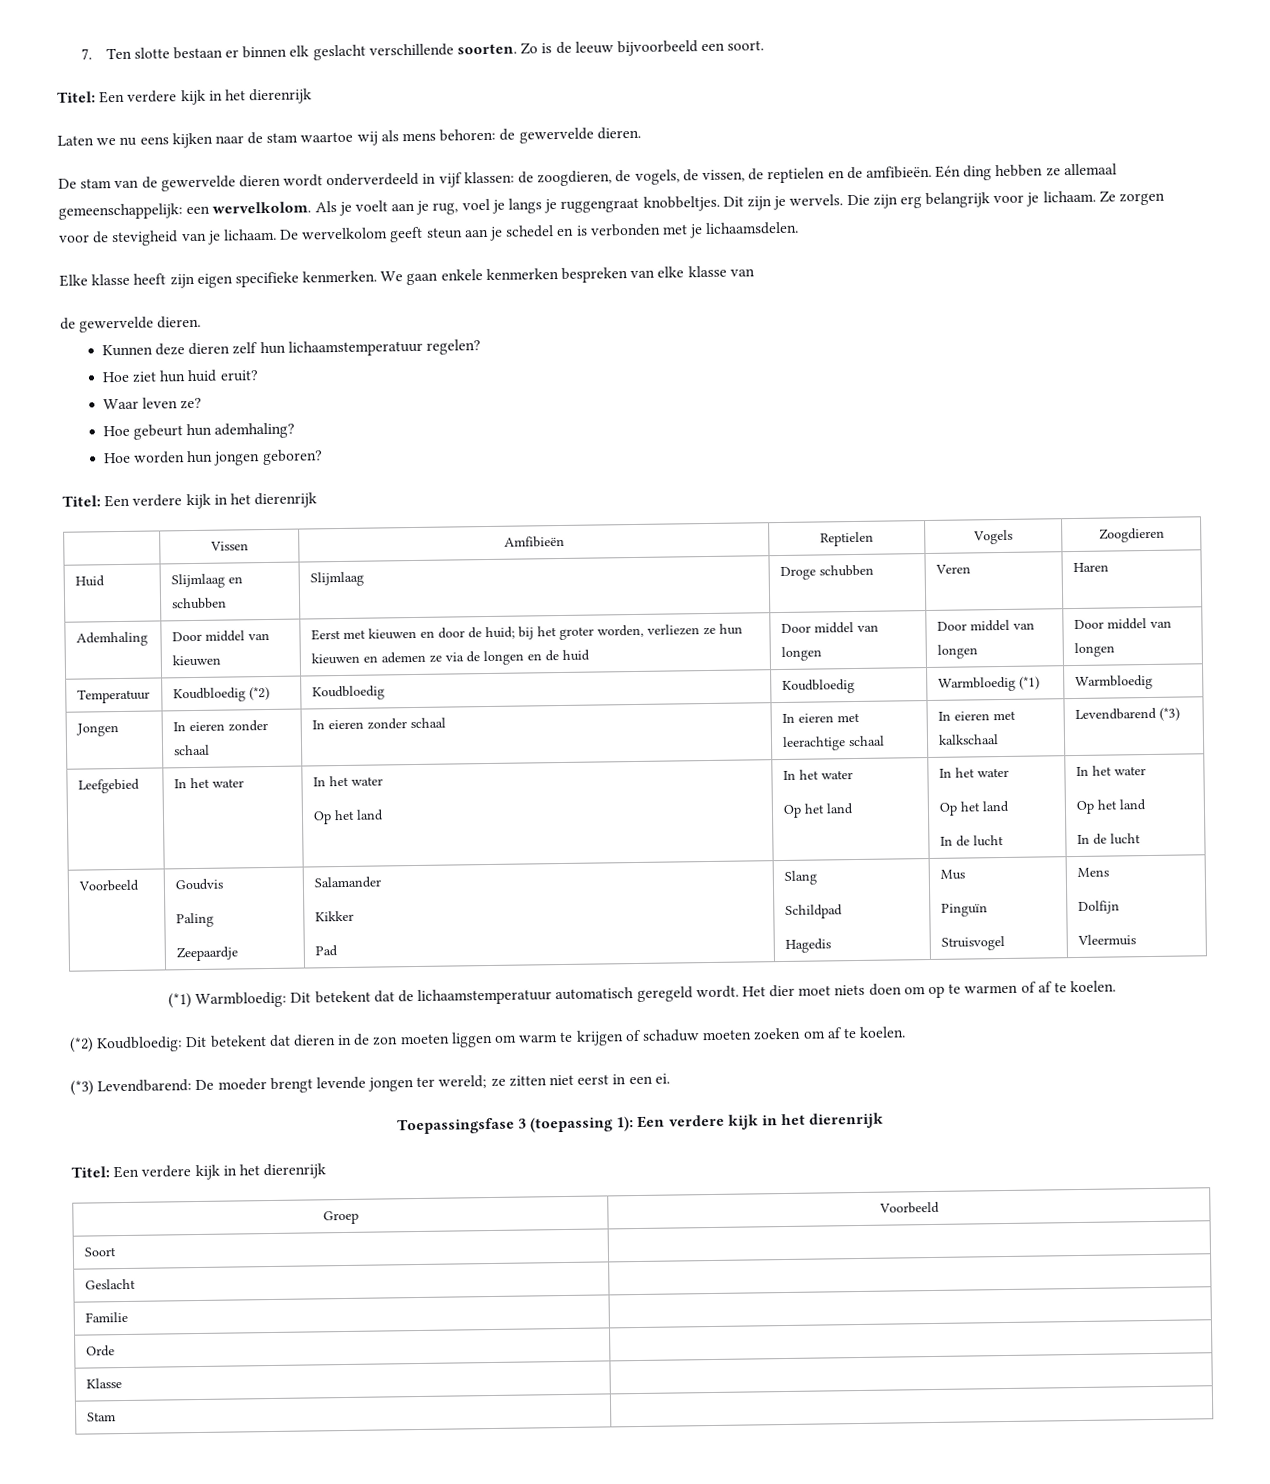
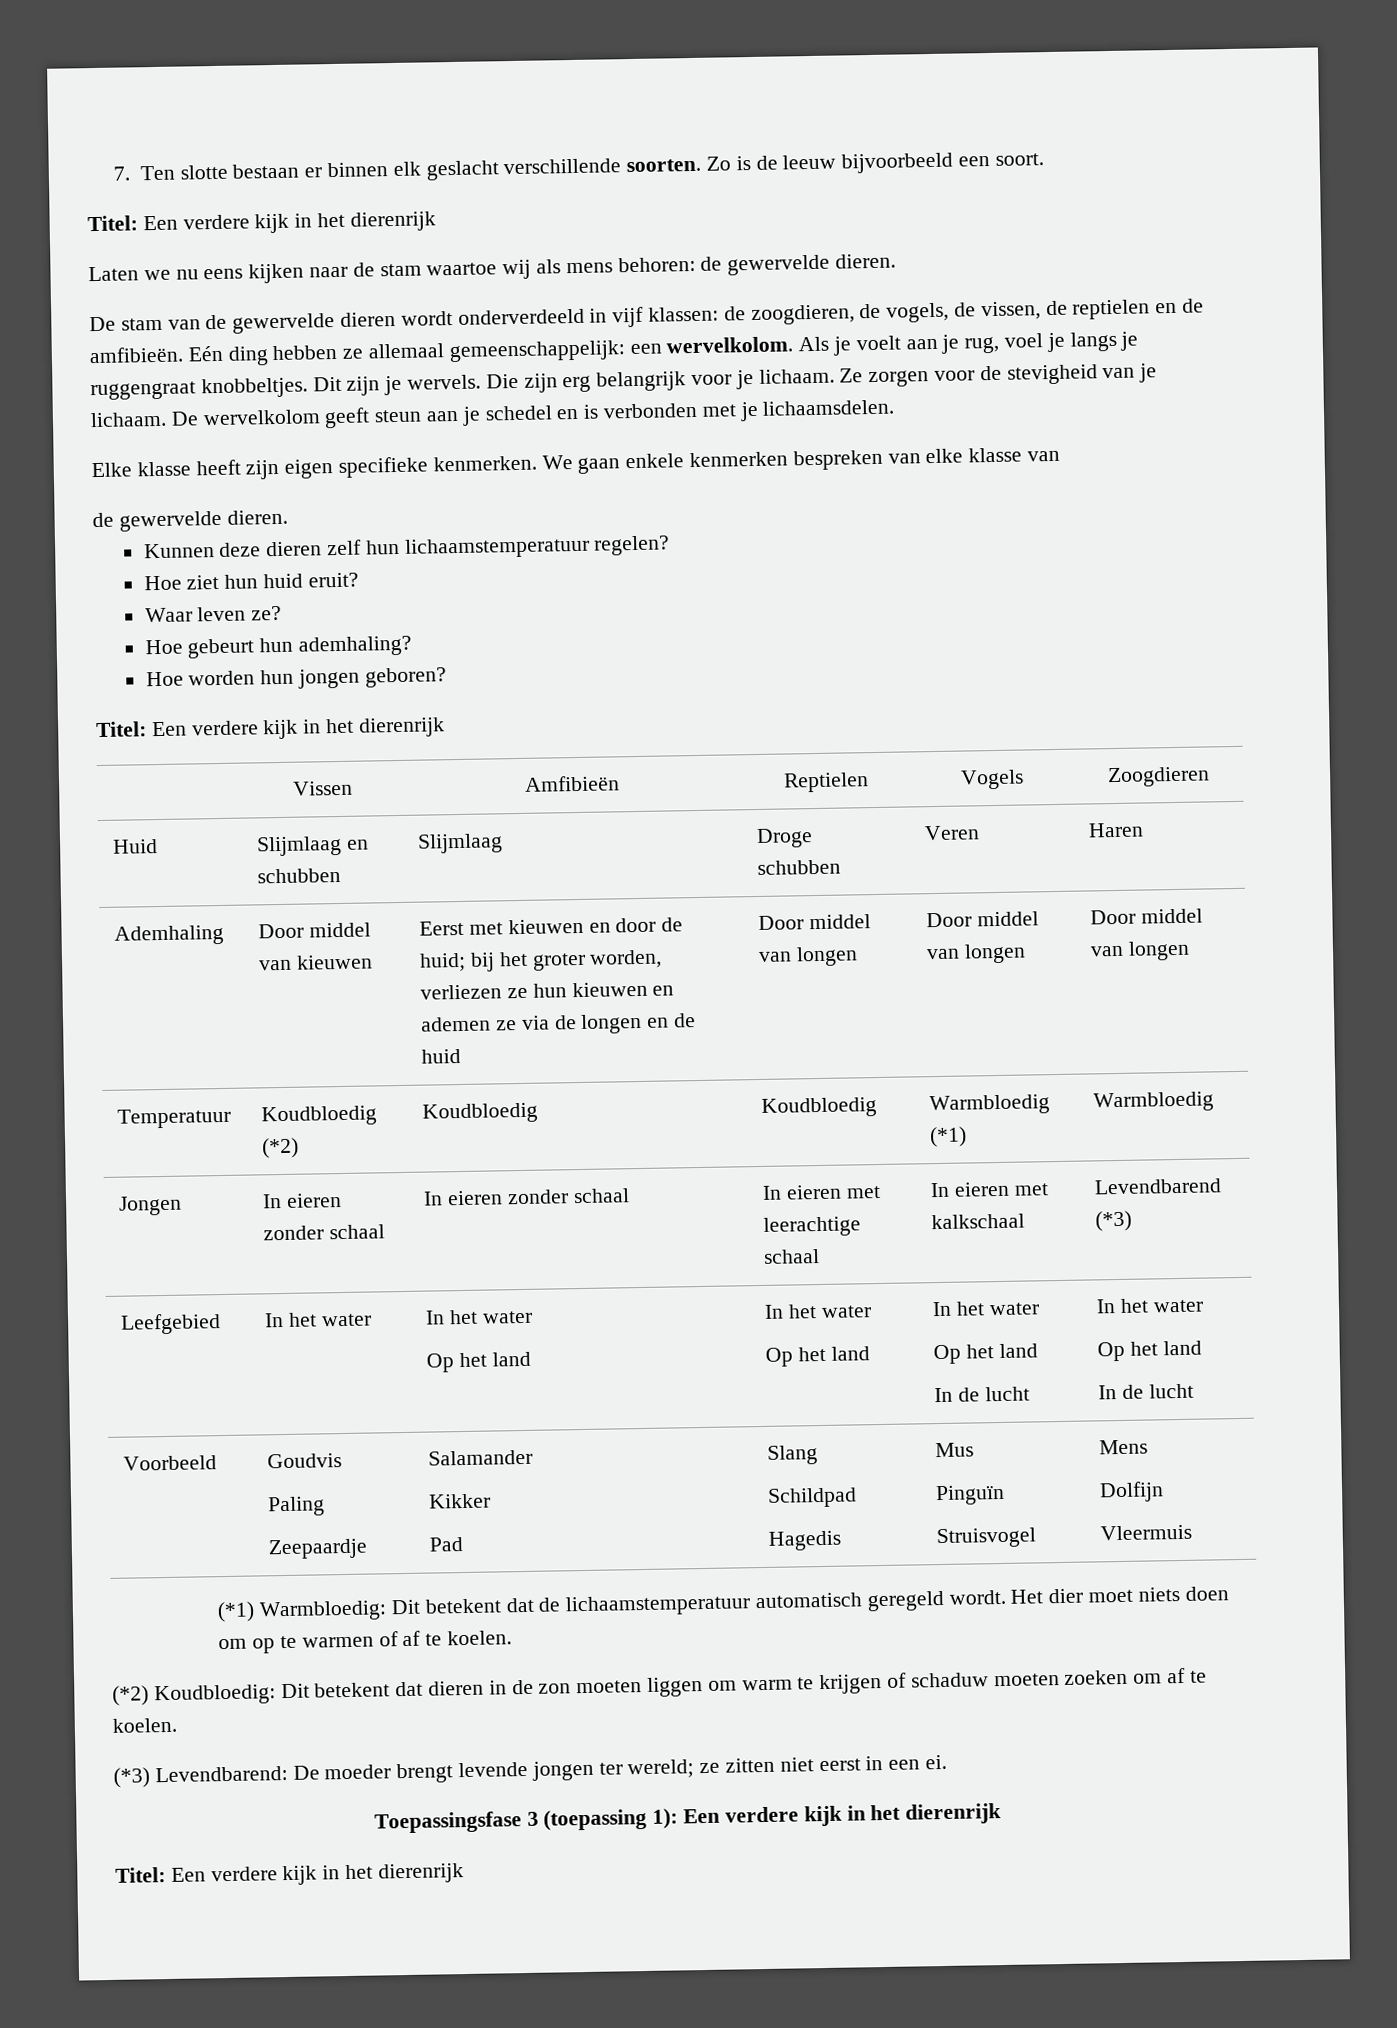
- Groep | Voorbeeld
- Soort |
- Geslacht |
- Familie |
- Orde |
- Klasse |
- Stam |

